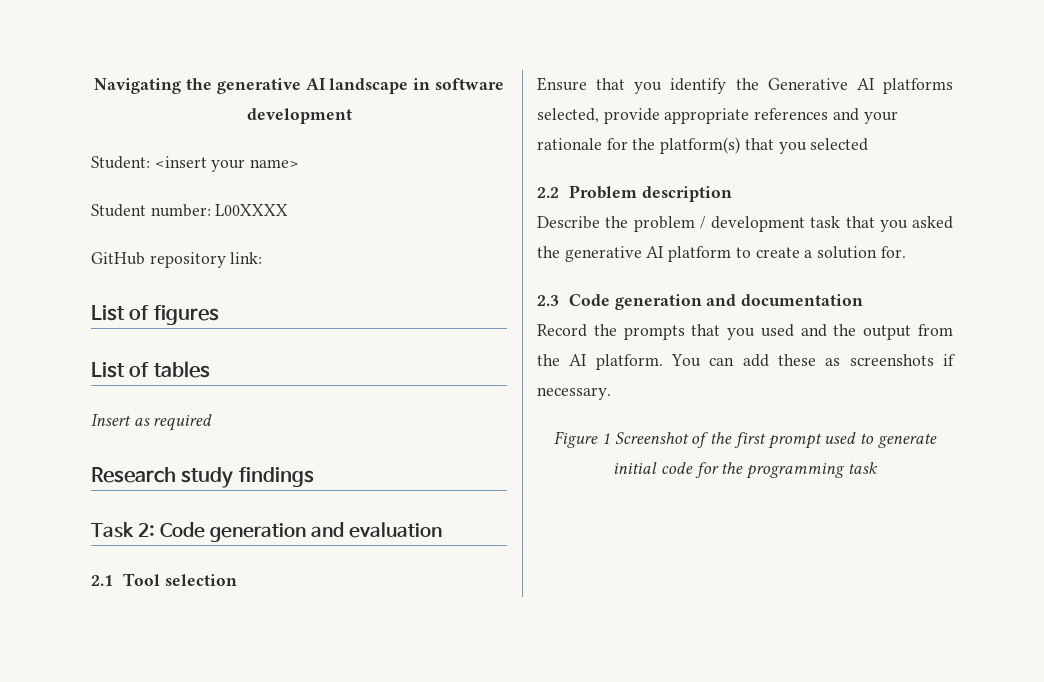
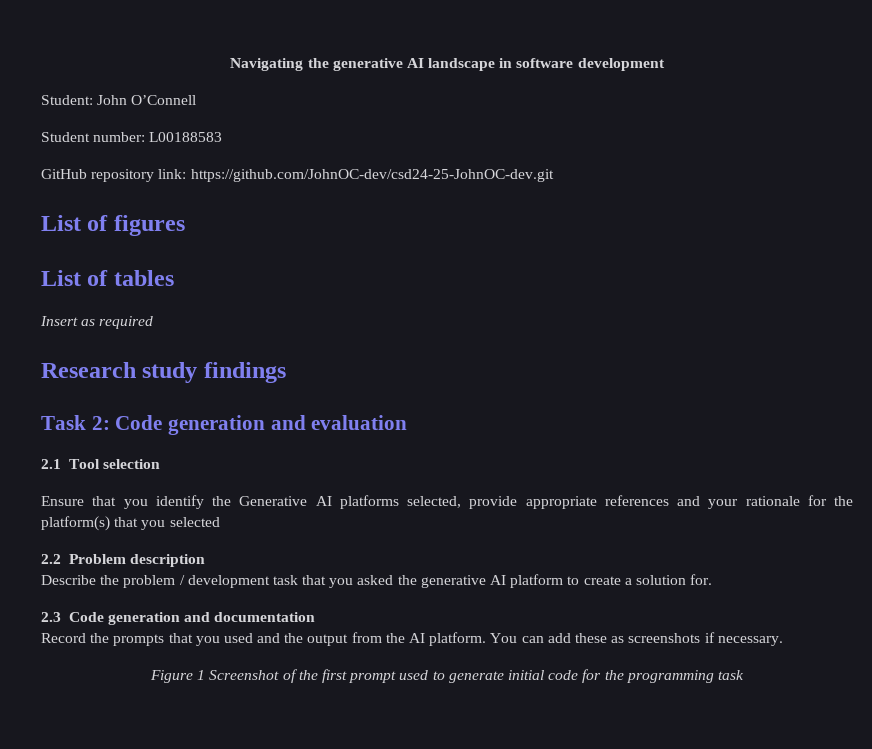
- Student: <insert your name>
+ Student: John O’Connell
- Student number: L00XXXX
+ Student number: L00188583
- GitHub repository link:
+ GitHub repository link: https://github.com/JohnOC-dev/csd24-25-JohnOC-dev.git

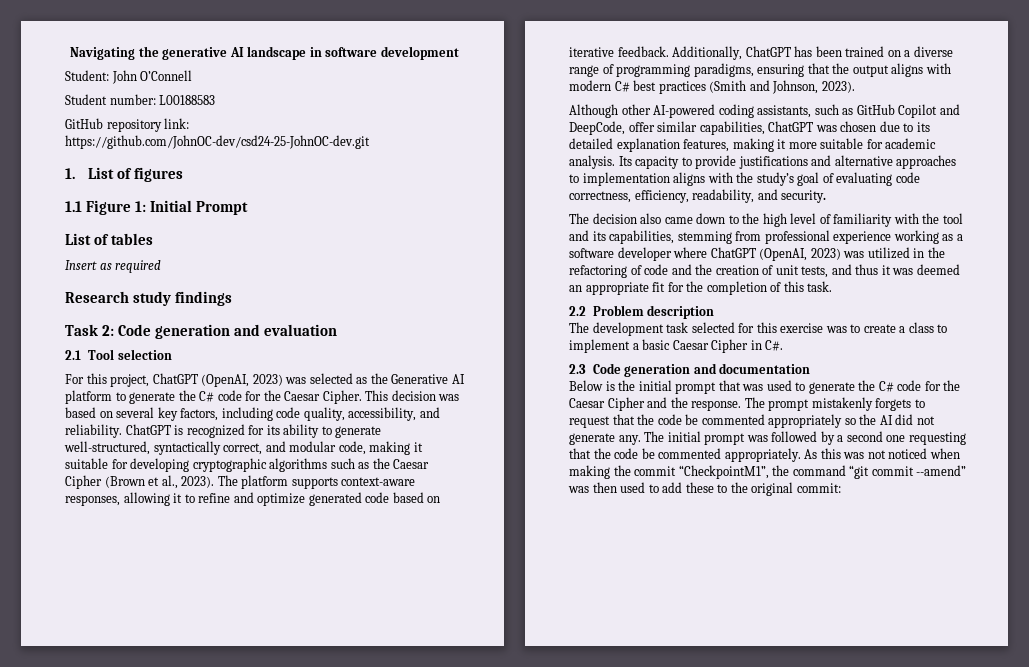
- List of figures
+ 1. List of figures
+ 1.1 Figure 1: Initial Prompt
- Ensure that you identify the Generative AI platforms selected, provide appropriate references and your rationale for the platform(s) that you selected
+ For this project, ChatGPT (OpenAI, 2023) was selected as the Generative AI platform to generate the C# code for the Caesar Cipher. This decision was based on several key factors, including code quality, accessibility, and reliability. ChatGPT is recognized for its ability to generate well-structured, syntactically correct, and modular code, making it suitable for developing cryptographic algorithms such as the Caesar Cipher (Brown et al., 2023). The platform supports context-aware responses, allowing it to refine and optimize generated code based on iterative feedback. Additionally, ChatGPT has been trained on a diverse range of programming paradigms, ensuring that the output aligns with modern C# best practices (Smith and Johnson, 2023).
+ Although other AI-powered coding assistants, such as GitHub Copilot and DeepCode, offer similar capabilities, ChatGPT was chosen due to its detailed explanation features, making it more suitable for academic analysis. Its capacity to provide justifications and alternative approaches to implementation aligns with the study’s goal of evaluating code correctness, efficiency, readability, and security.
+ The decision also came down to the high level of familiarity with the tool and its capabilities, stemming from professional experience working as a software developer where ChatGPT (OpenAI, 2023) was utilized in the refactoring of code and the creation of unit tests, and thus it was deemed an appropriate fit for the completion of this task.
  2.2 Problem description
- Describe the problem / development task that you asked the generative AI platform to create a solution for.
+ The development task selected for this exercise was to create a class to implement a basic Caesar Cipher in C#.
- Record the prompts that you used and the output from the AI platform. You can add these as screenshots if necessary.
- Figure 1 Screenshot of the first prompt used to generate initial code for the programming task
+ Below is the initial prompt that was used to generate the C# code for the Caesar Cipher and the response. The prompt mistakenly forgets to request that the code be commented appropriately so the AI did not generate any. The initial prompt was followed by a second one requesting that the code be commented appropriately. As this was not noticed when making the commit “CheckpointM1”, the command “git commit --amend” was then used to add these to the original commit:

